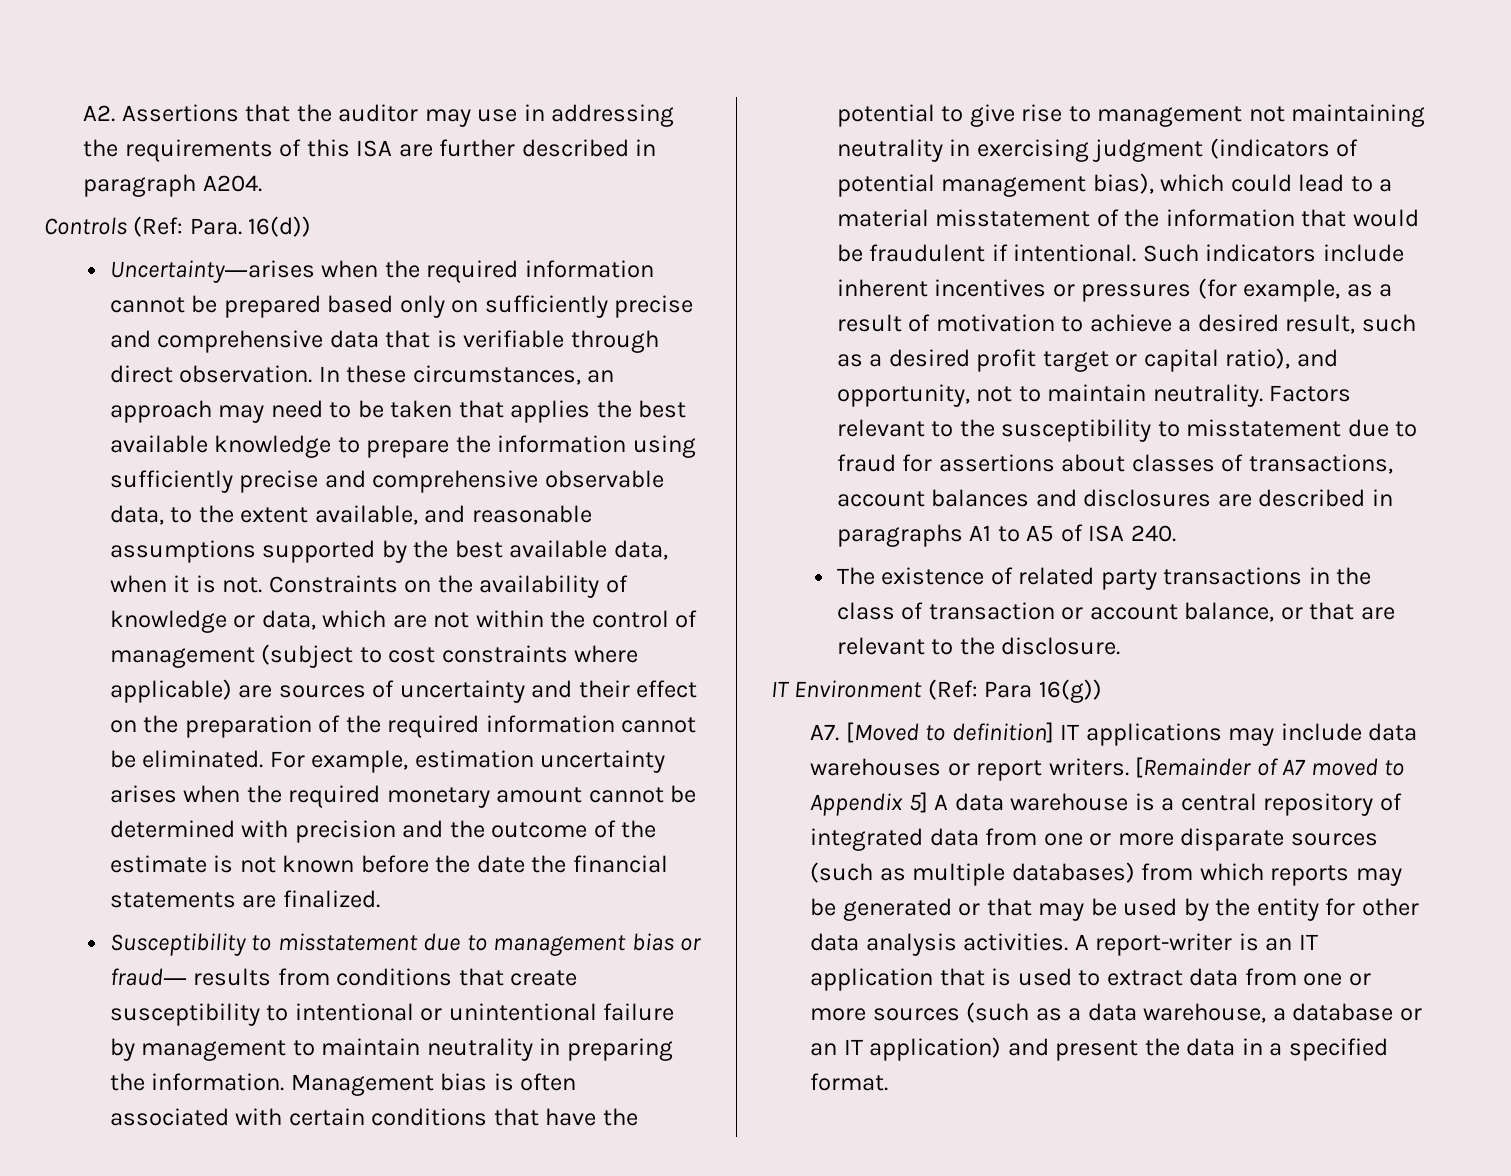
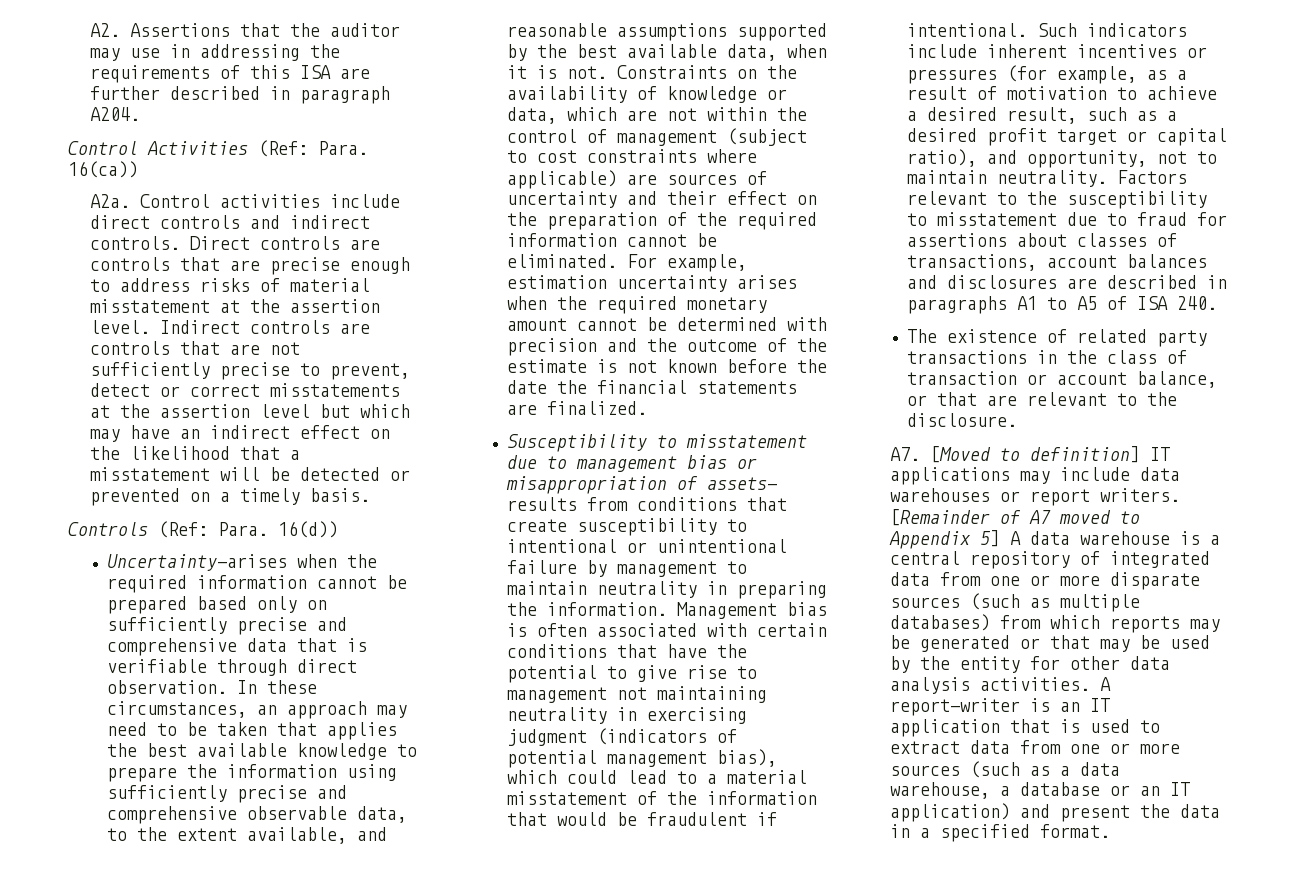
+ Control Activities (Ref: Para. 16(ca))
+ A2a. Control activities include direct controls and indirect controls. Direct controls are controls that are precise enough to address risks of material misstatement at the assertion level. Indirect controls are controls that are not sufficiently precise to prevent, detect or correct misstatements at the assertion level but which may have an indirect effect on the likelihood that a misstatement will be detected or prevented on a timely basis.
- Susceptibility to misstatement due to management bias or fraud― results from conditions that create susceptibility to intentional or unintentional failure by management to maintain neutrality in preparing the information.
+ Susceptibility to misstatement due to management bias or misappropriation of assets― results from conditions that create susceptibility to intentional or unintentional failure by management to maintain neutrality in preparing the information.
- IT Environment (Ref: Para 16(g))

